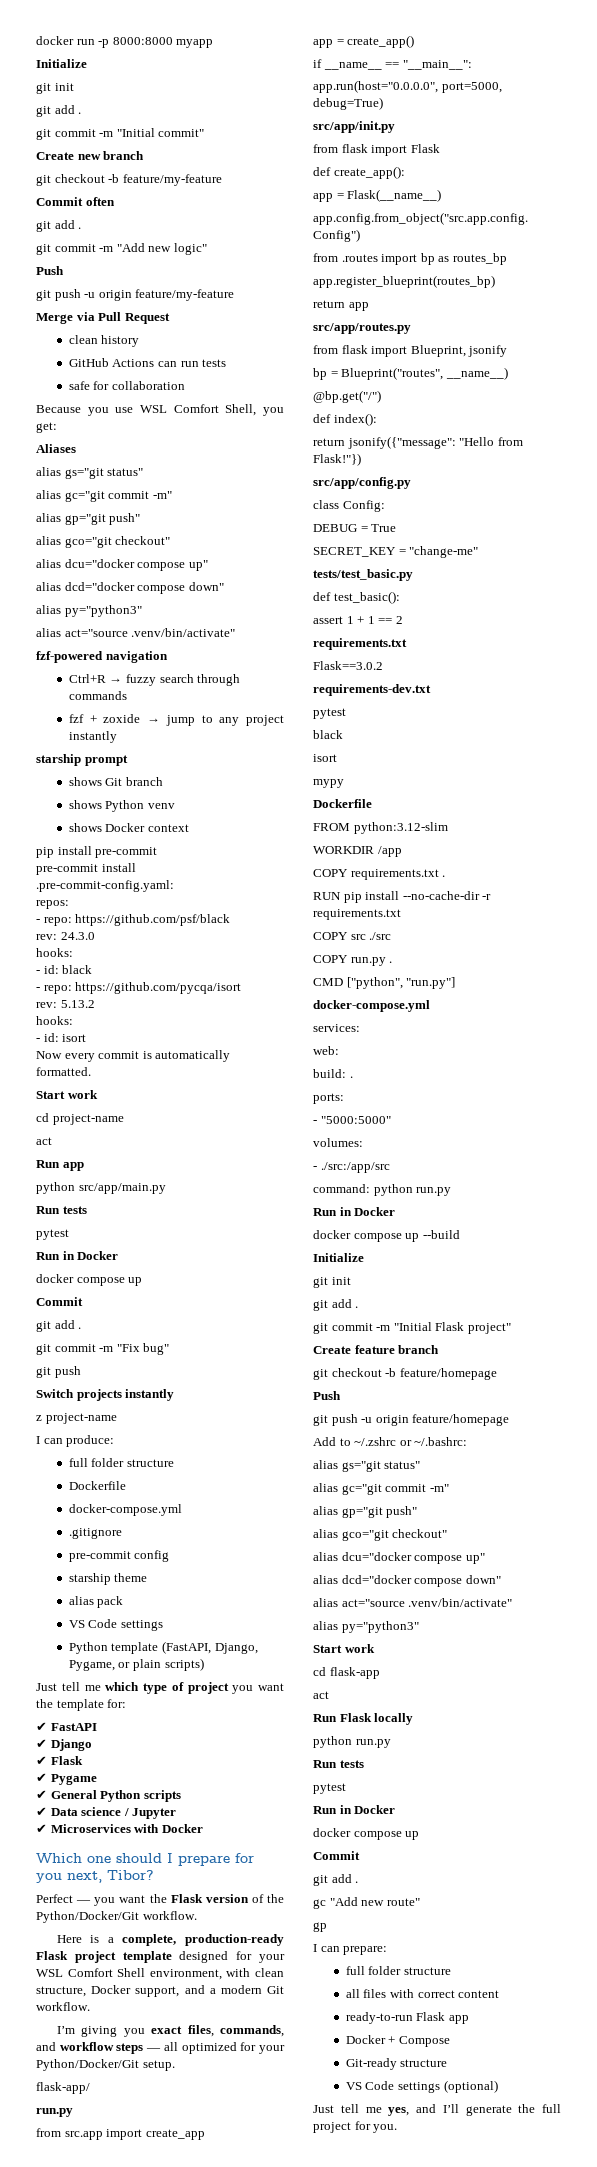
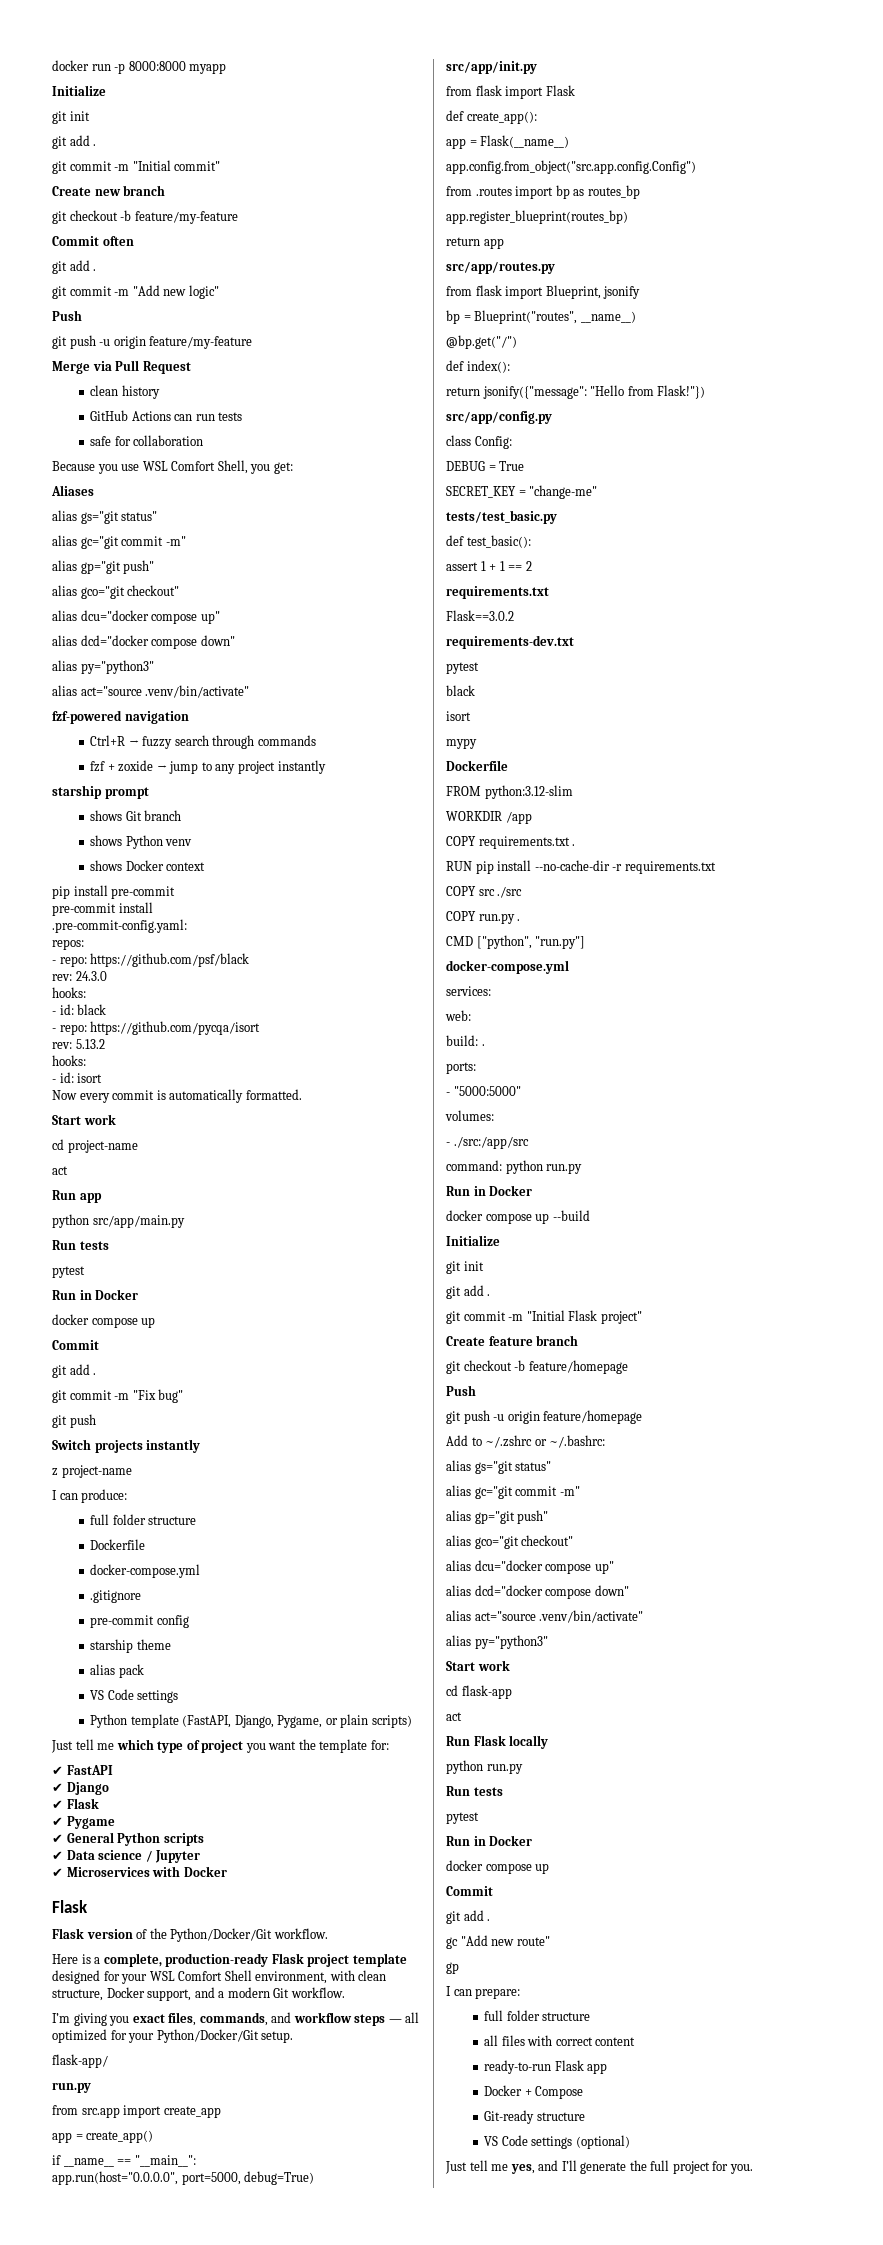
  ✔ Microservices with Docker
- Which one should I prepare for you next, Tibor?
- Perfect — you want the Flask version of the Python/Docker/Git workflow.
+ Flask
+ Flask version of the Python/Docker/Git workflow.

